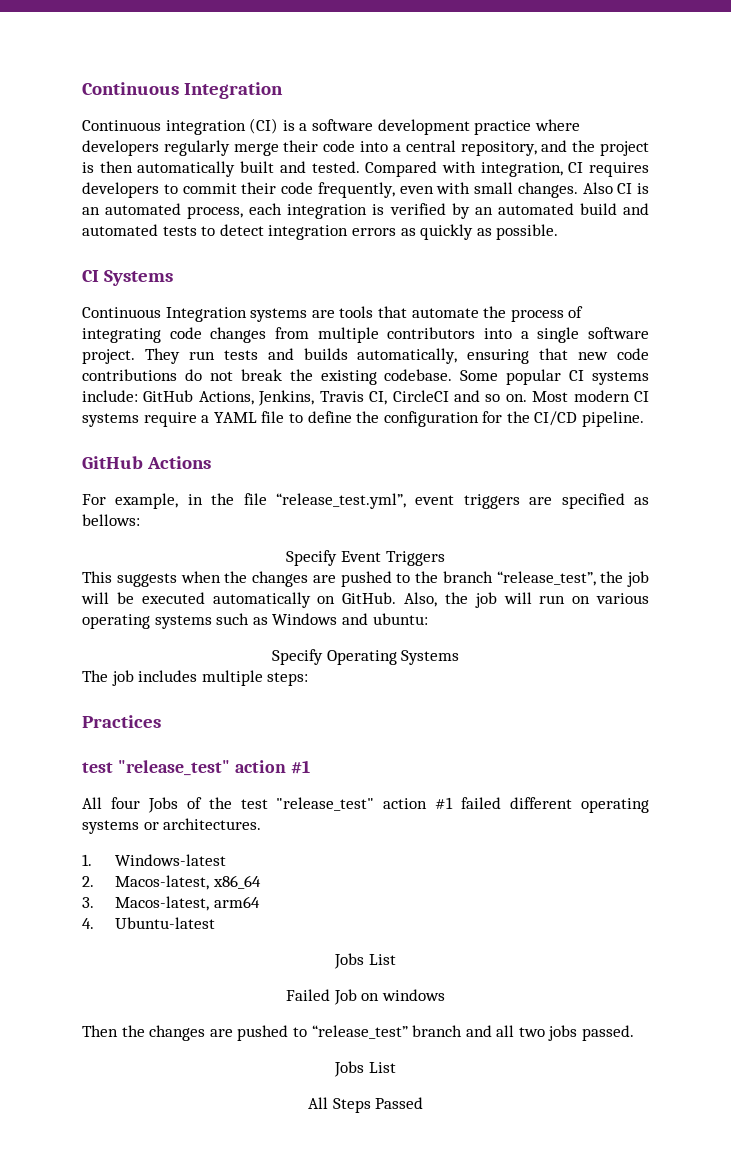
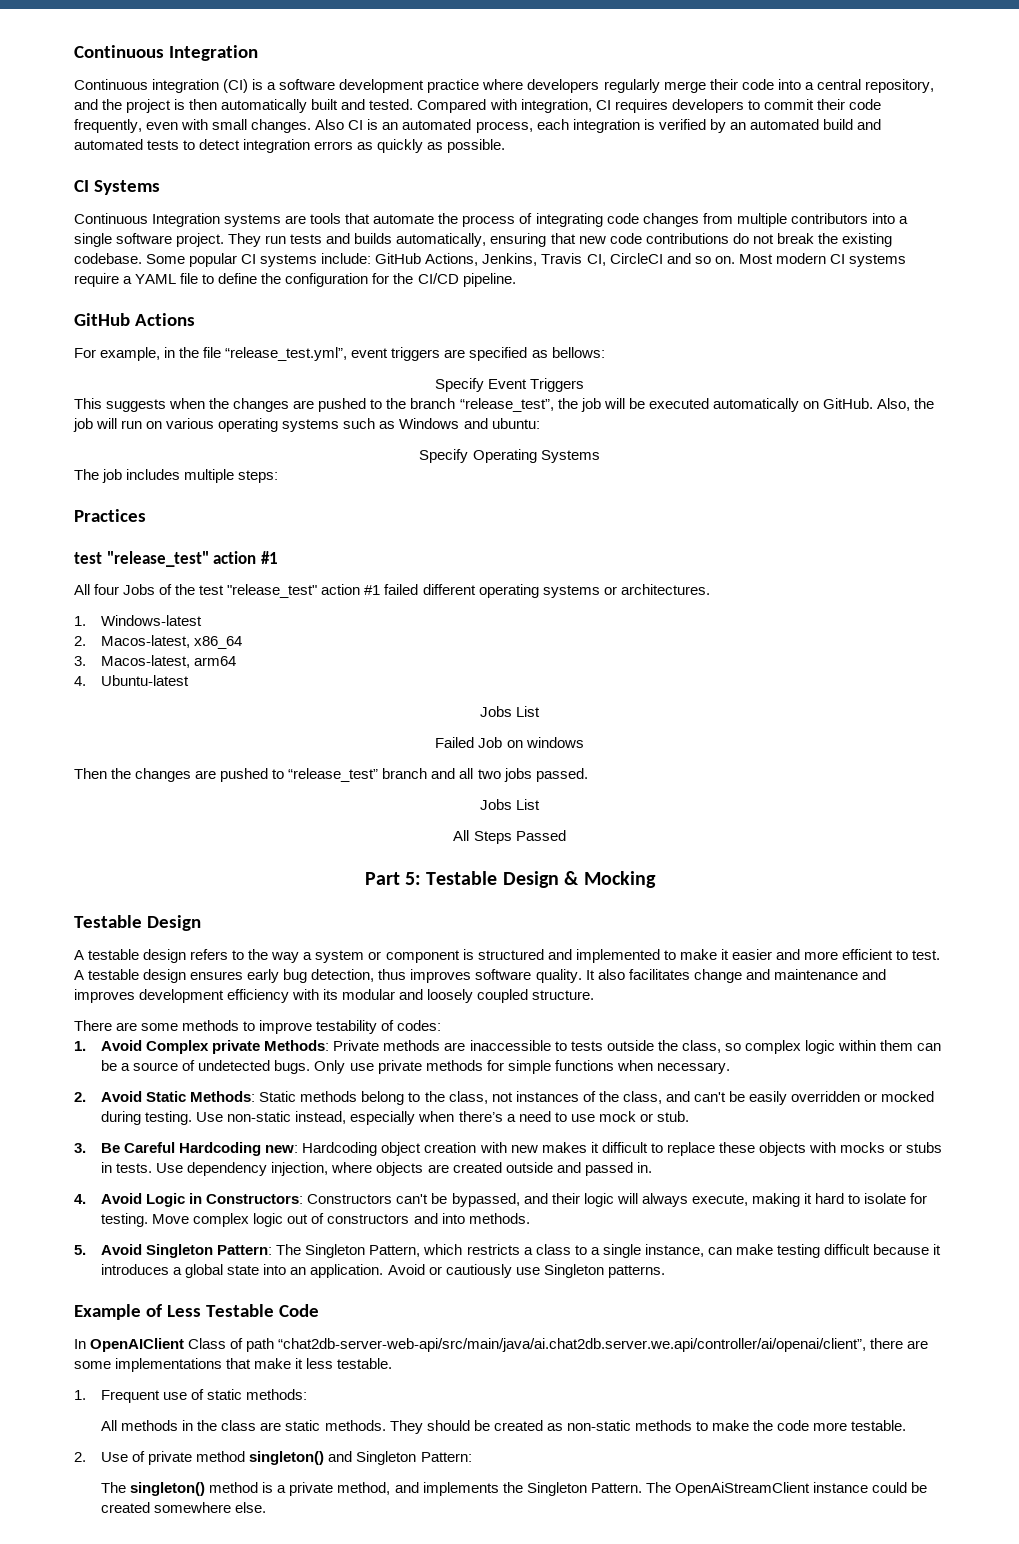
+ Part 5: Testable Design & Mocking
+ Testable Design
+ A testable design refers to the way a system or component is structured and implemented to make it easier and more efficient to test. A testable design ensures early bug detection, thus improves software quality. It also facilitates change and maintenance and improves development efficiency with its modular and loosely coupled structure.
+ There are some methods to improve testability of codes:
+ 1. Avoid Complex private Methods: Private methods are inaccessible to tests outside the class, so complex logic within them can be a source of undetected bugs. Only use private methods for simple functions when necessary.
+ 2. Avoid Static Methods: Static methods belong to the class, not instances of the class, and can't be easily overridden or mocked during testing. Use non-static instead, especially when there’s a need to use mock or stub.
+ 3. Be Careful Hardcoding new: Hardcoding object creation with new makes it difficult to replace these objects with mocks or stubs in tests. Use dependency injection, where objects are created outside and passed in.
+ 4. Avoid Logic in Constructors: Constructors can't be bypassed, and their logic will always execute, making it hard to isolate for testing. Move complex logic out of constructors and into methods.
+ 5. Avoid Singleton Pattern: The Singleton Pattern, which restricts a class to a single instance, can make testing difficult because it introduces a global state into an application. Avoid or cautiously use Singleton patterns.
+ Example of Less Testable Code
+ In OpenAIClient Class of path “chat2db-server-web-api/src/main/java/ai.chat2db.server.we.api/controller/ai/openai/client”, there are some implementations that make it less testable.
+ 1. Frequent use of static methods:
+ All methods in the class are static methods. They should be created as non-static methods to make the code more testable.
+ 2. Use of private method singleton() and Singleton Pattern:
+ The singleton() method is a private method, and implements the Singleton Pattern. The OpenAiStreamClient instance could be created somewhere else.

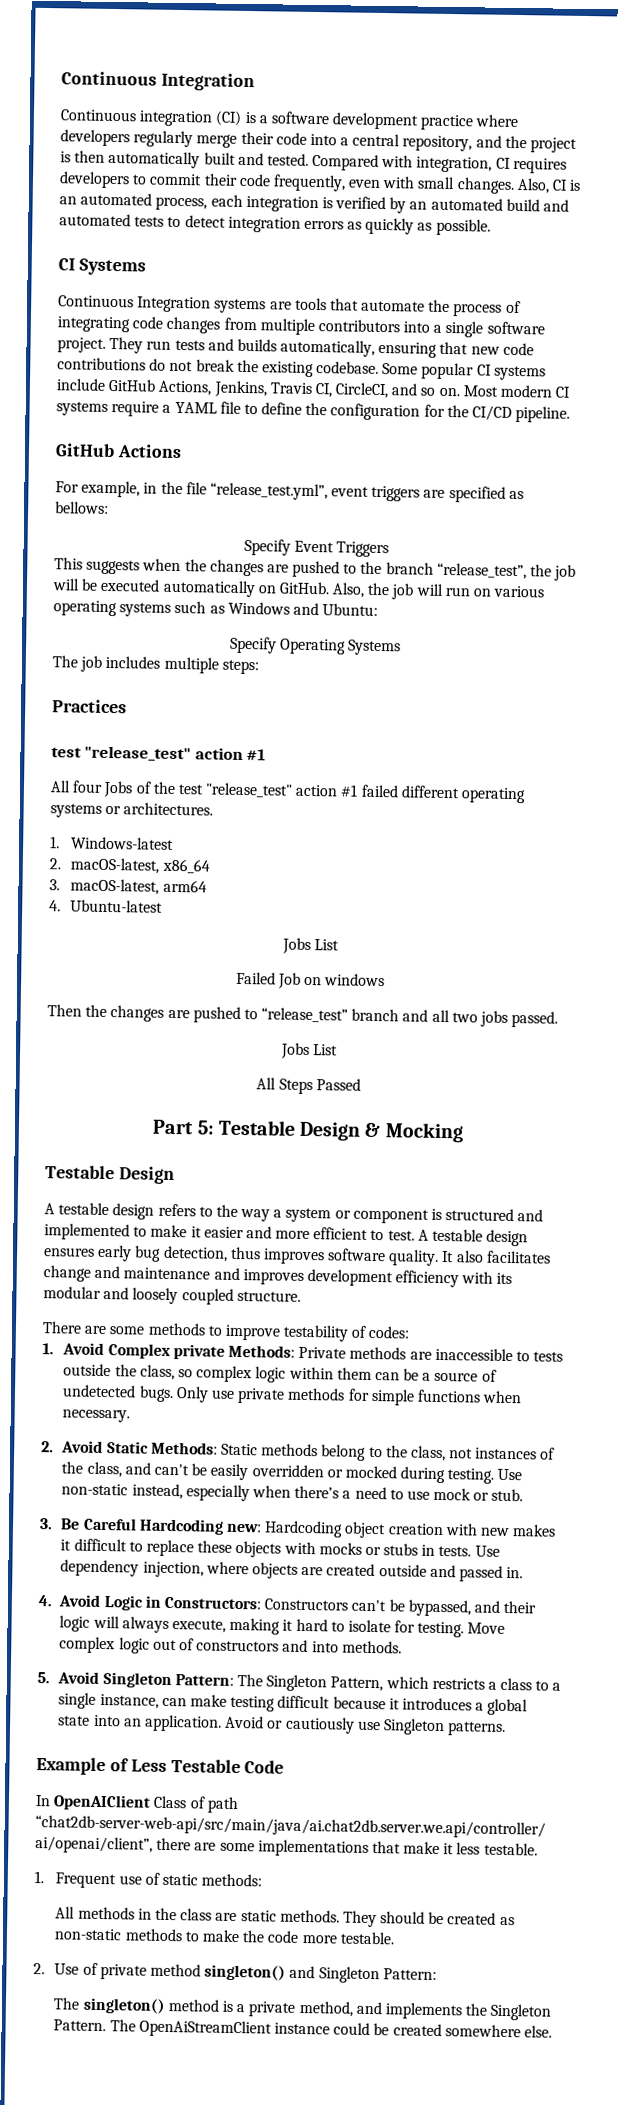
- Also CI is an automated process, each integration is verified by an automated build and automated tests to detect integration errors as quickly as possible.
+ Also, CI is an automated process, each integration is verified by an automated build and automated tests to detect integration errors as quickly as possible.
- Some popular CI systems include: GitHub Actions, Jenkins, Travis CI, CircleCI and so on.
+ Some popular CI systems include GitHub Actions, Jenkins, Travis CI, CircleCI, and so on.
- Also, the job will run on various operating systems such as Windows and ubuntu:
+ Also, the job will run on various operating systems such as Windows and Ubuntu:
- 2. Macos-latest, x86_64
+ 2. macOS-latest, x86_64
- 3. Macos-latest, arm64
+ 3. macOS-latest, arm64

